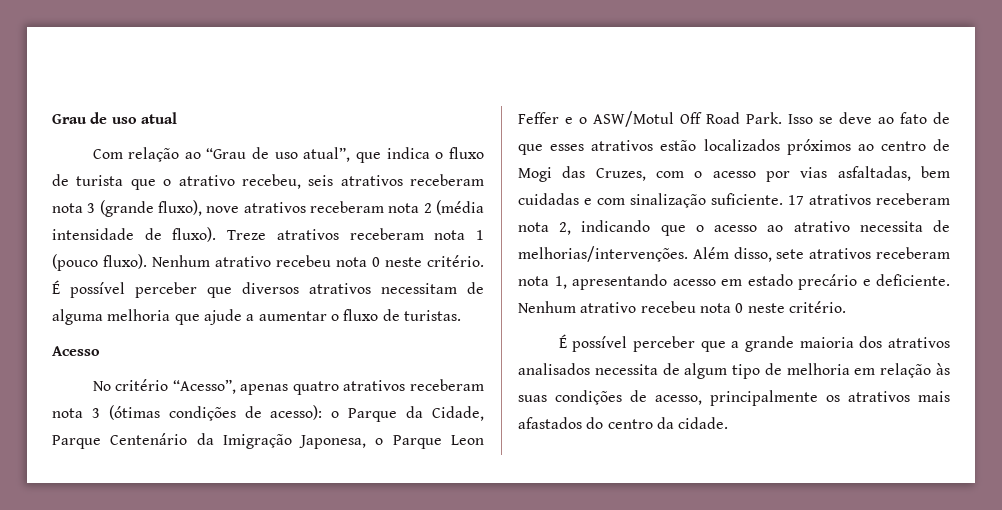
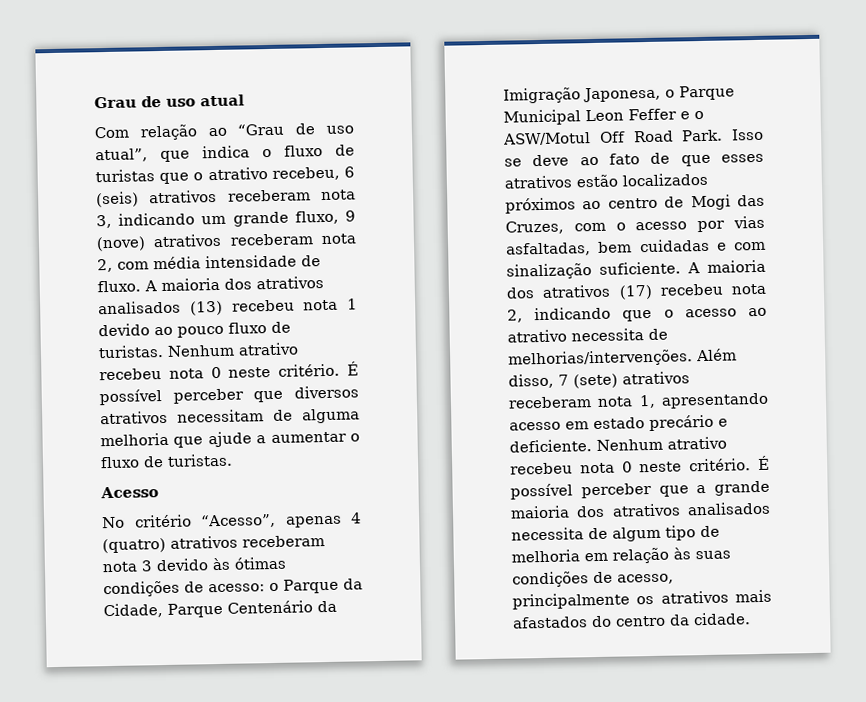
- Com relação ao “Grau de uso atual”, que indica o fluxo de turista que o atrativo recebeu, seis atrativos receberam nota 3 (grande fluxo), nove atrativos receberam nota 2 (média intensidade de fluxo). Treze atrativos receberam nota 1 (pouco fluxo).
+ Com relação ao “Grau de uso atual”, que indica o fluxo de turistas que o atrativo recebeu, 6 (seis) atrativos receberam nota 3, indicando um grande fluxo, 9 (nove) atrativos receberam nota 2, com média intensidade de fluxo. A maioria dos atrativos analisados (13) recebeu nota 1 devido ao pouco fluxo de turistas.
- No critério “Acesso”, apenas quatro atrativos receberam nota 3 (ótimas condições de acesso): o Parque da Cidade, Parque Centenário da Imigração Japonesa, o Parque Leon Feffer e o ASW/Motul Off Road Park.
+ No critério “Acesso”, apenas 4 (quatro) atrativos receberam nota 3 devido às ótimas condições de acesso: o Parque da Cidade, Parque Centenário da Imigração Japonesa, o Parque Municipal Leon Feffer e o ASW/Motul Off Road Park.
- 17 atrativos receberam nota 2, indicando que o acesso ao atrativo necessita de melhorias/intervenções.
+ A maioria dos atrativos (17) recebeu nota 2, indicando que o acesso ao atrativo necessita de melhorias/intervenções.
- Além disso, sete atrativos receberam nota 1, apresentando acesso em estado precário e deficiente. Nenhum atrativo recebeu nota 0 neste critério.
- É possível perceber que a grande maioria dos atrativos analisados necessita de algum tipo de melhoria em relação às suas condições de acesso, principalmente os atrativos mais afastados do centro da cidade.
+ Além disso, 7 (sete) atrativos receberam nota 1, apresentando acesso em estado precário e deficiente. Nenhum atrativo recebeu nota 0 neste critério. É possível perceber que a grande maioria dos atrativos analisados necessita de algum tipo de melhoria em relação às suas condições de acesso, principalmente os atrativos mais afastados do centro da cidade.

